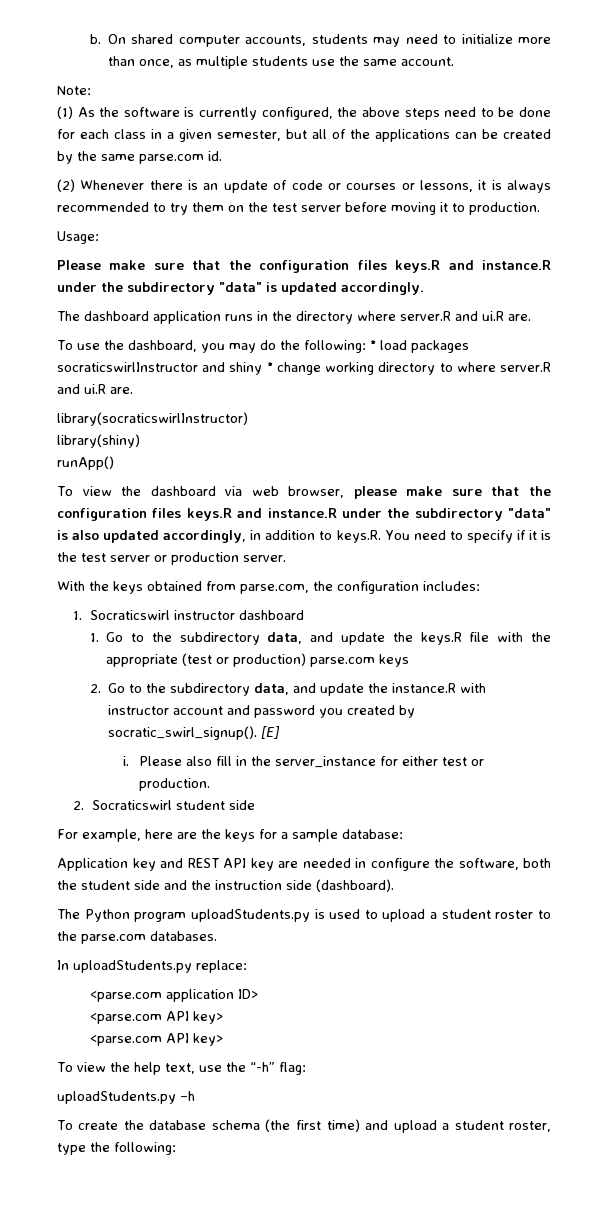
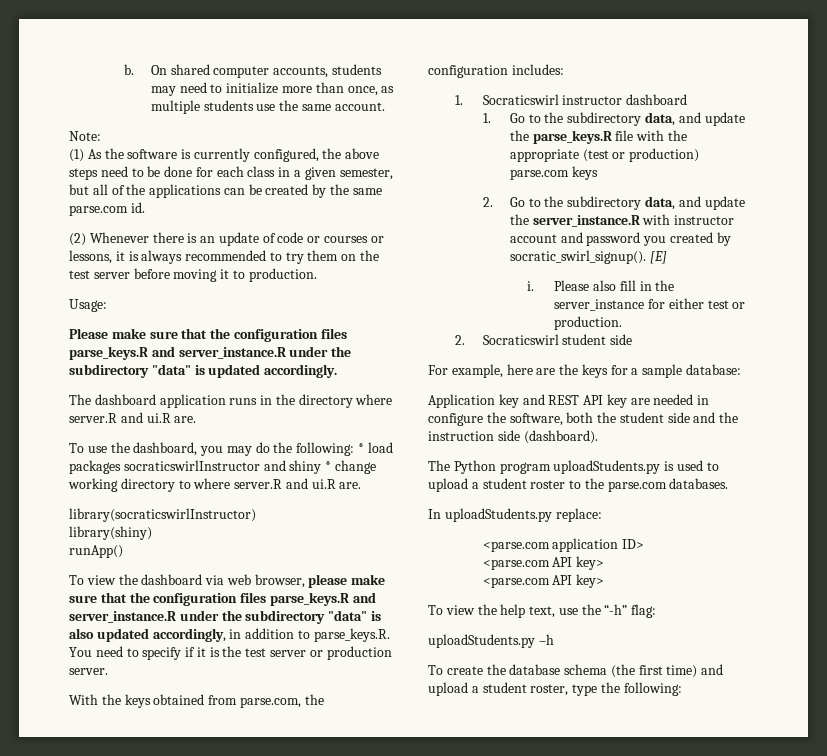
- Please make sure that the configuration files keys.R and instance.R under the subdirectory "data" is updated accordingly.
+ Please make sure that the configuration files parse_keys.R and server_instance.R under the subdirectory "data" is updated accordingly.
- To view the dashboard via web browser, please make sure that the configuration files keys.R and instance.R under the subdirectory "data" is also updated accordingly, in addition to keys.R. You need to specify if it is the test server or production server.
+ To view the dashboard via web browser, please make sure that the configuration files parse_keys.R and server_instance.R under the subdirectory "data" is also updated accordingly, in addition to parse_keys.R. You need to specify if it is the test server or production server.
- 1. Go to the subdirectory data, and update the keys.R file with the appropriate (test or production) parse.com keys
+ 1. Go to the subdirectory data, and update the parse_keys.R file with the appropriate (test or production) parse.com keys
- 2. Go to the subdirectory data, and update the instance.R with instructor account and password you created by socratic_swirl_signup().
+ 2. Go to the subdirectory data, and update the server_instance.R with instructor account and password you created by socratic_swirl_signup().

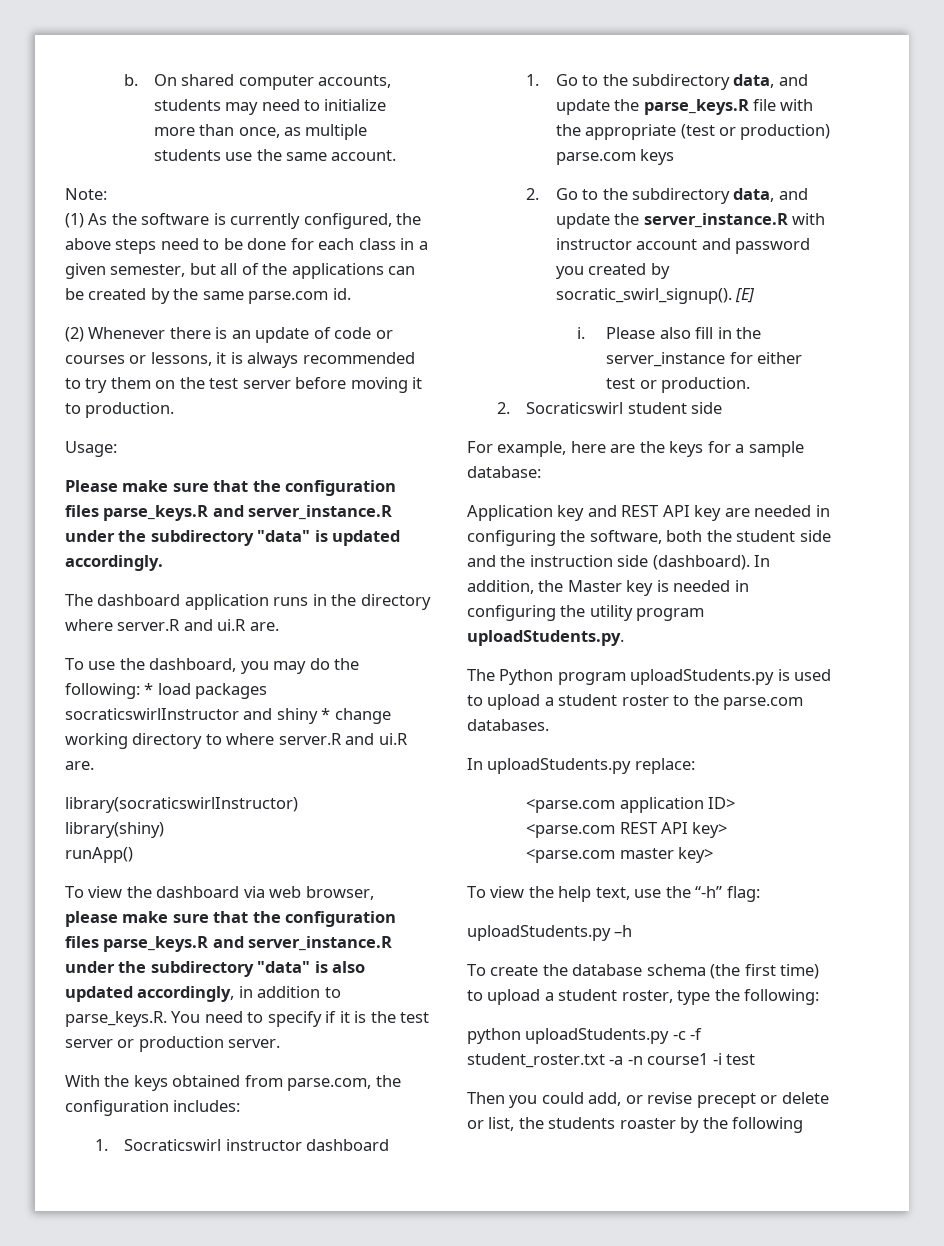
- Application key and REST API key are needed in configure the software, both the student side and the instruction side (dashboard).
+ Application key and REST API key are needed in configuring the software, both the student side and the instruction side (dashboard). In addition, the Master key is needed in configuring the utility program uploadStudents.py.
  <parse.com application ID>
- <parse.com API key>
- <parse.com API key>
+ <parse.com REST API key>
+ <parse.com master key>
- To create the database schema (the first time) and upload a student roster, type the following:
+ To create the database schema (the first time) to upload a student roster, type the following:
+ python uploadStudents.py -c -f student_roster.txt -a -n course1 -i test
+ Then you could add, or revise precept or delete or list, the students roaster by the following

